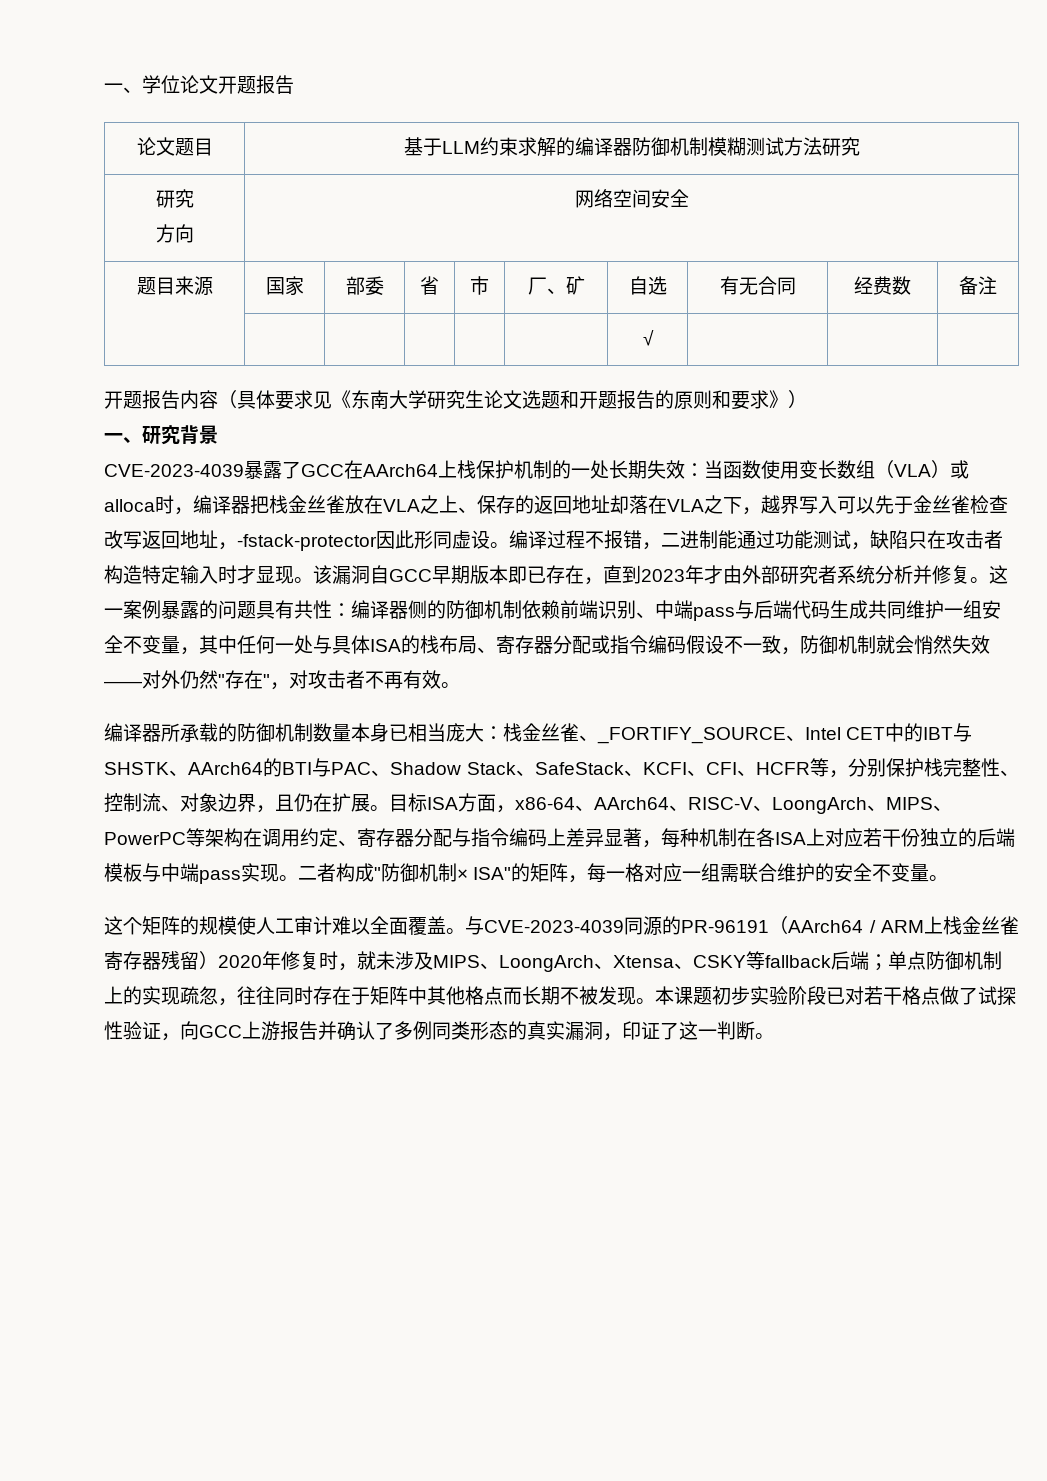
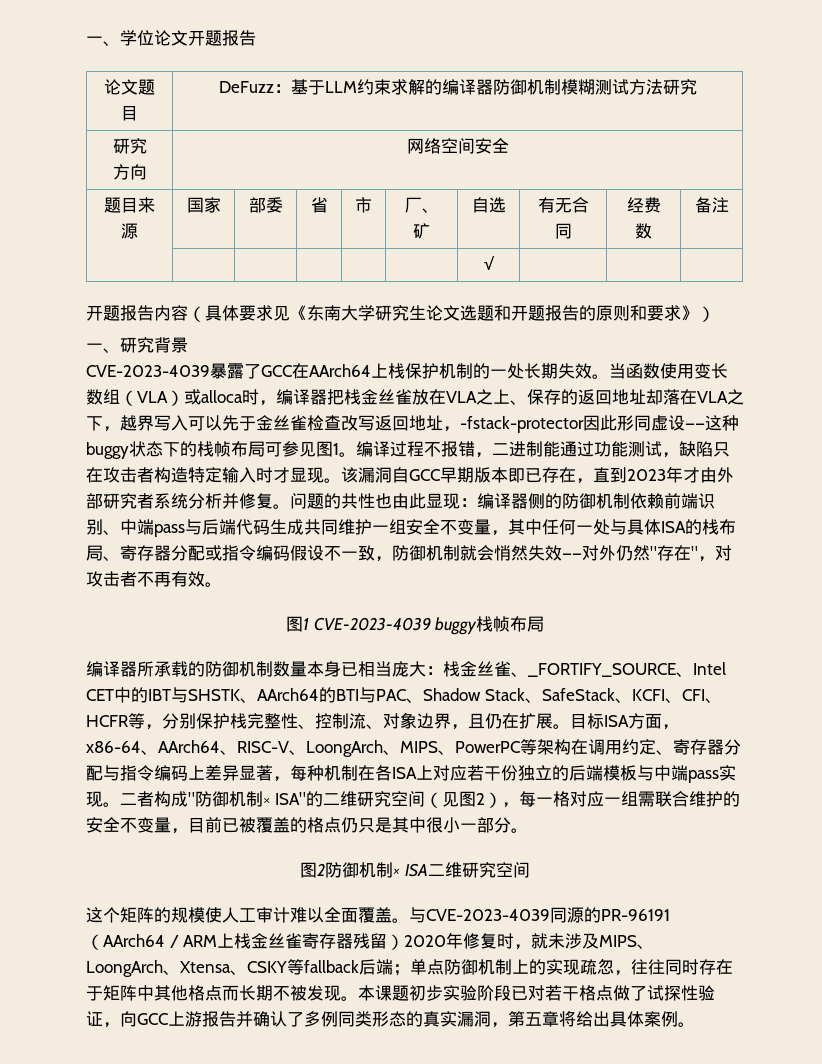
- 论文题目 | 基于LLM约束求解的编译器防御机制模糊测试方法研究
+ 论文题目 | DeFuzz：基于LLM约束求解的编译器防御机制模糊测试方法研究
- CVE-2023-4039暴露了GCC在AArch64上栈保护机制的一处长期失效：当函数使用变长数组（VLA）或alloca时，编译器把栈金丝雀放在VLA之上、保存的返回地址却落在VLA之下，越界写入可以先于金丝雀检查改写返回地址，-fstack-protector因此形同虚设。
+ CVE-2023-4039暴露了GCC在AArch64上栈保护机制的一处长期失效。当函数使用变长数组（VLA）或alloca时，编译器把栈金丝雀放在VLA之上、保存的返回地址却落在VLA之下，越界写入可以先于金丝雀检查改写返回地址，-fstack-protector因此形同虚设——这种buggy状态下的栈帧布局可参见图1。
- 这一案例暴露的问题具有共性：编译器侧的防御机制依赖前端识别、中端pass与后端代码生成共同维护一组安全不变量，其中任何一处与具体ISA的栈布局、寄存器分配或指令编码假设不一致，防御机制就会悄然失效——对外仍然"存在"，对攻击者不再有效。
+ 问题的共性也由此显现：编译器侧的防御机制依赖前端识别、中端pass与后端代码生成共同维护一组安全不变量，其中任何一处与具体ISA的栈布局、寄存器分配或指令编码假设不一致，防御机制就会悄然失效——对外仍然"存在"，对攻击者不再有效。
+ 图1 CVE-2023-4039 buggy栈帧布局
- 二者构成"防御机制× ISA"的矩阵，每一格对应一组需联合维护的安全不变量。
+ 二者构成"防御机制× ISA"的二维研究空间（见图2），每一格对应一组需联合维护的安全不变量，目前已被覆盖的格点仍只是其中很小一部分。
+ 图2防御机制× ISA二维研究空间
- 本课题初步实验阶段已对若干格点做了试探性验证，向GCC上游报告并确认了多例同类形态的真实漏洞，印证了这一判断。
+ 本课题初步实验阶段已对若干格点做了试探性验证，向GCC上游报告并确认了多例同类形态的真实漏洞，第五章将给出具体案例。

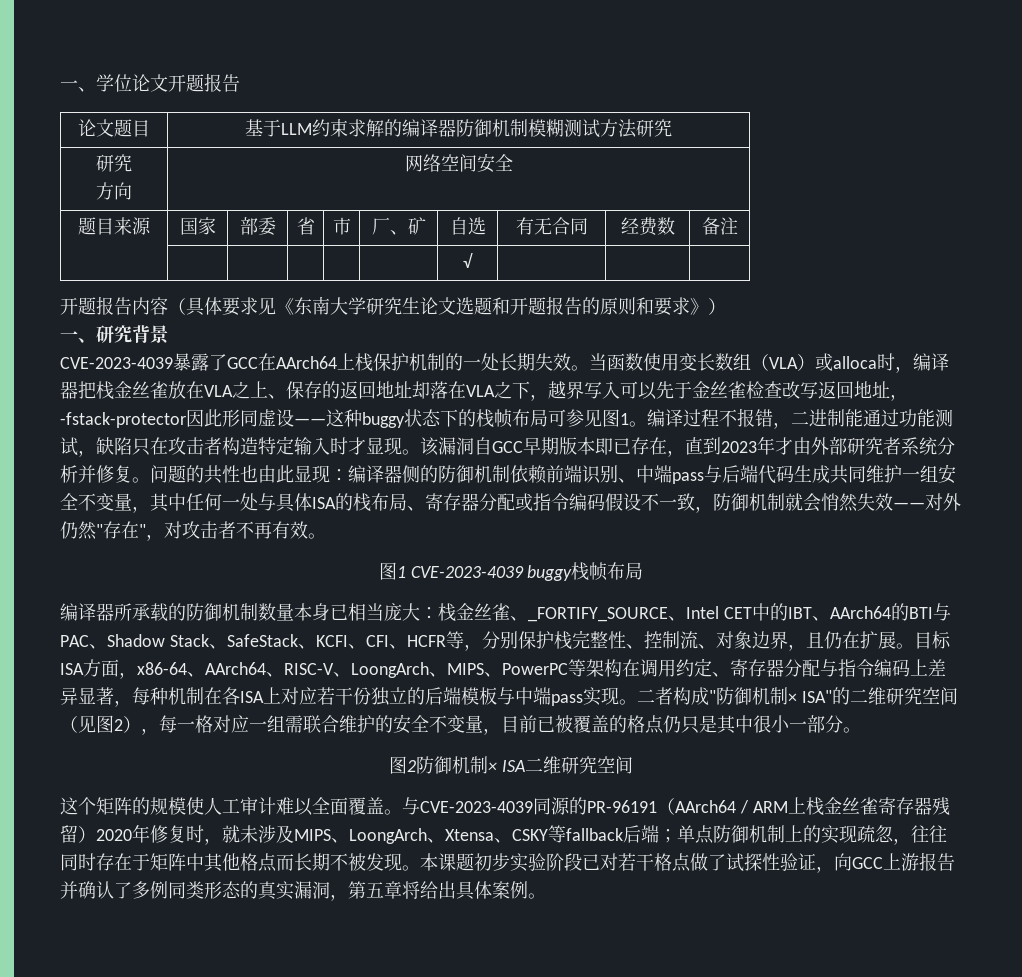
- 论文题目 | DeFuzz：基于LLM约束求解的编译器防御机制模糊测试方法研究
+ 论文题目 | 基于LLM约束求解的编译器防御机制模糊测试方法研究
- 编译器所承载的防御机制数量本身已相当庞大：栈金丝雀、_FORTIFY_SOURCE、Intel CET中的IBT与SHSTK、AArch64的BTI与PAC、Shadow Stack、SafeStack、KCFI、CFI、HCFR等，分别保护栈完整性、控制流、对象边界，且仍在扩展。
+ 编译器所承载的防御机制数量本身已相当庞大：栈金丝雀、_FORTIFY_SOURCE、Intel CET中的IBT、AArch64的BTI与PAC、Shadow Stack、SafeStack、KCFI、CFI、HCFR等，分别保护栈完整性、控制流、对象边界，且仍在扩展。

